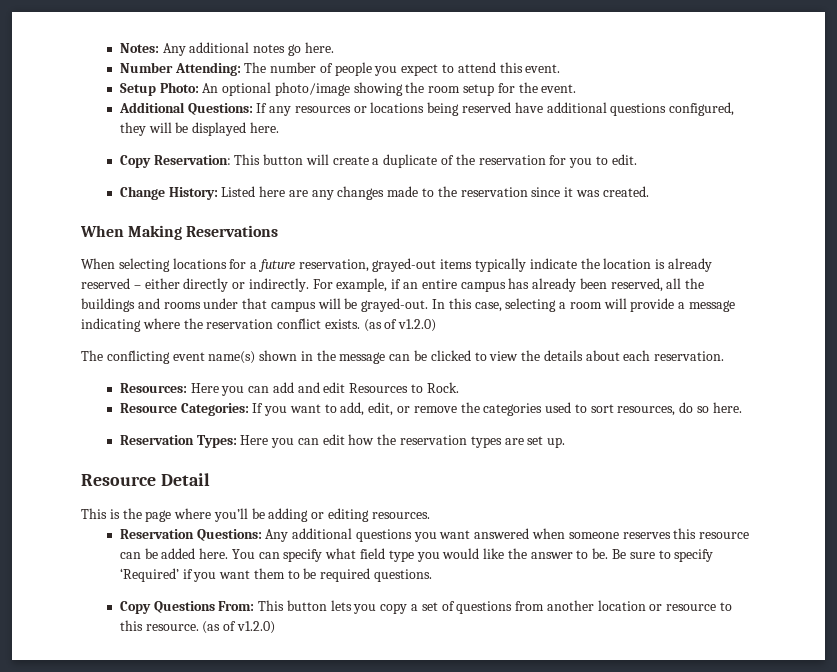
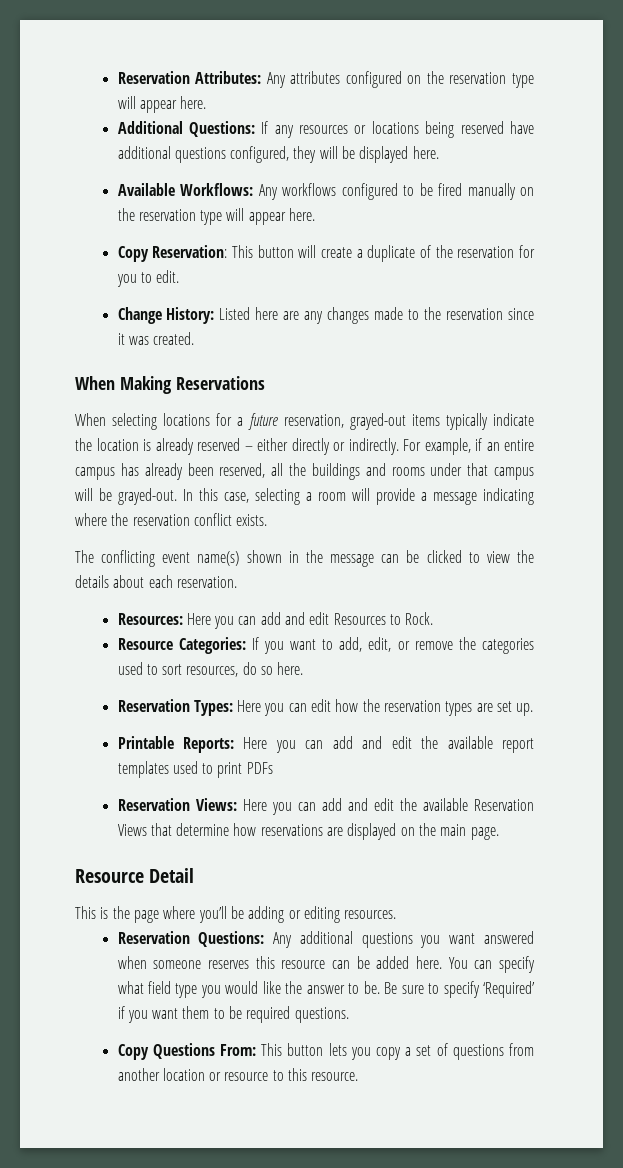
- Notes: Any additional notes go here.
- Number Attending: The number of people you expect to attend this event.
- Setup Photo: An optional photo/image showing the room setup for the event.
+ Reservation Attributes: Any attributes configured on the reservation type will appear here.
+ Available Workflows: Any workflows configured to be fired manually on the reservation type will appear here.
- In this case, selecting a room will provide a message indicating where the reservation conflict exists. (as of v1.2.0)
+ In this case, selecting a room will provide a message indicating where the reservation conflict exists.
+ Printable Reports: Here you can add and edit the available report templates used to print PDFs
+ Reservation Views: Here you can add and edit the available Reservation Views that determine how reservations are displayed on the main page.
- Copy Questions From: This button lets you copy a set of questions from another location or resource to this resource. (as of v1.2.0)
+ Copy Questions From: This button lets you copy a set of questions from another location or resource to this resource.

